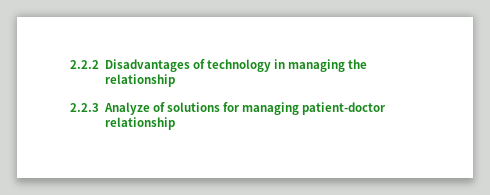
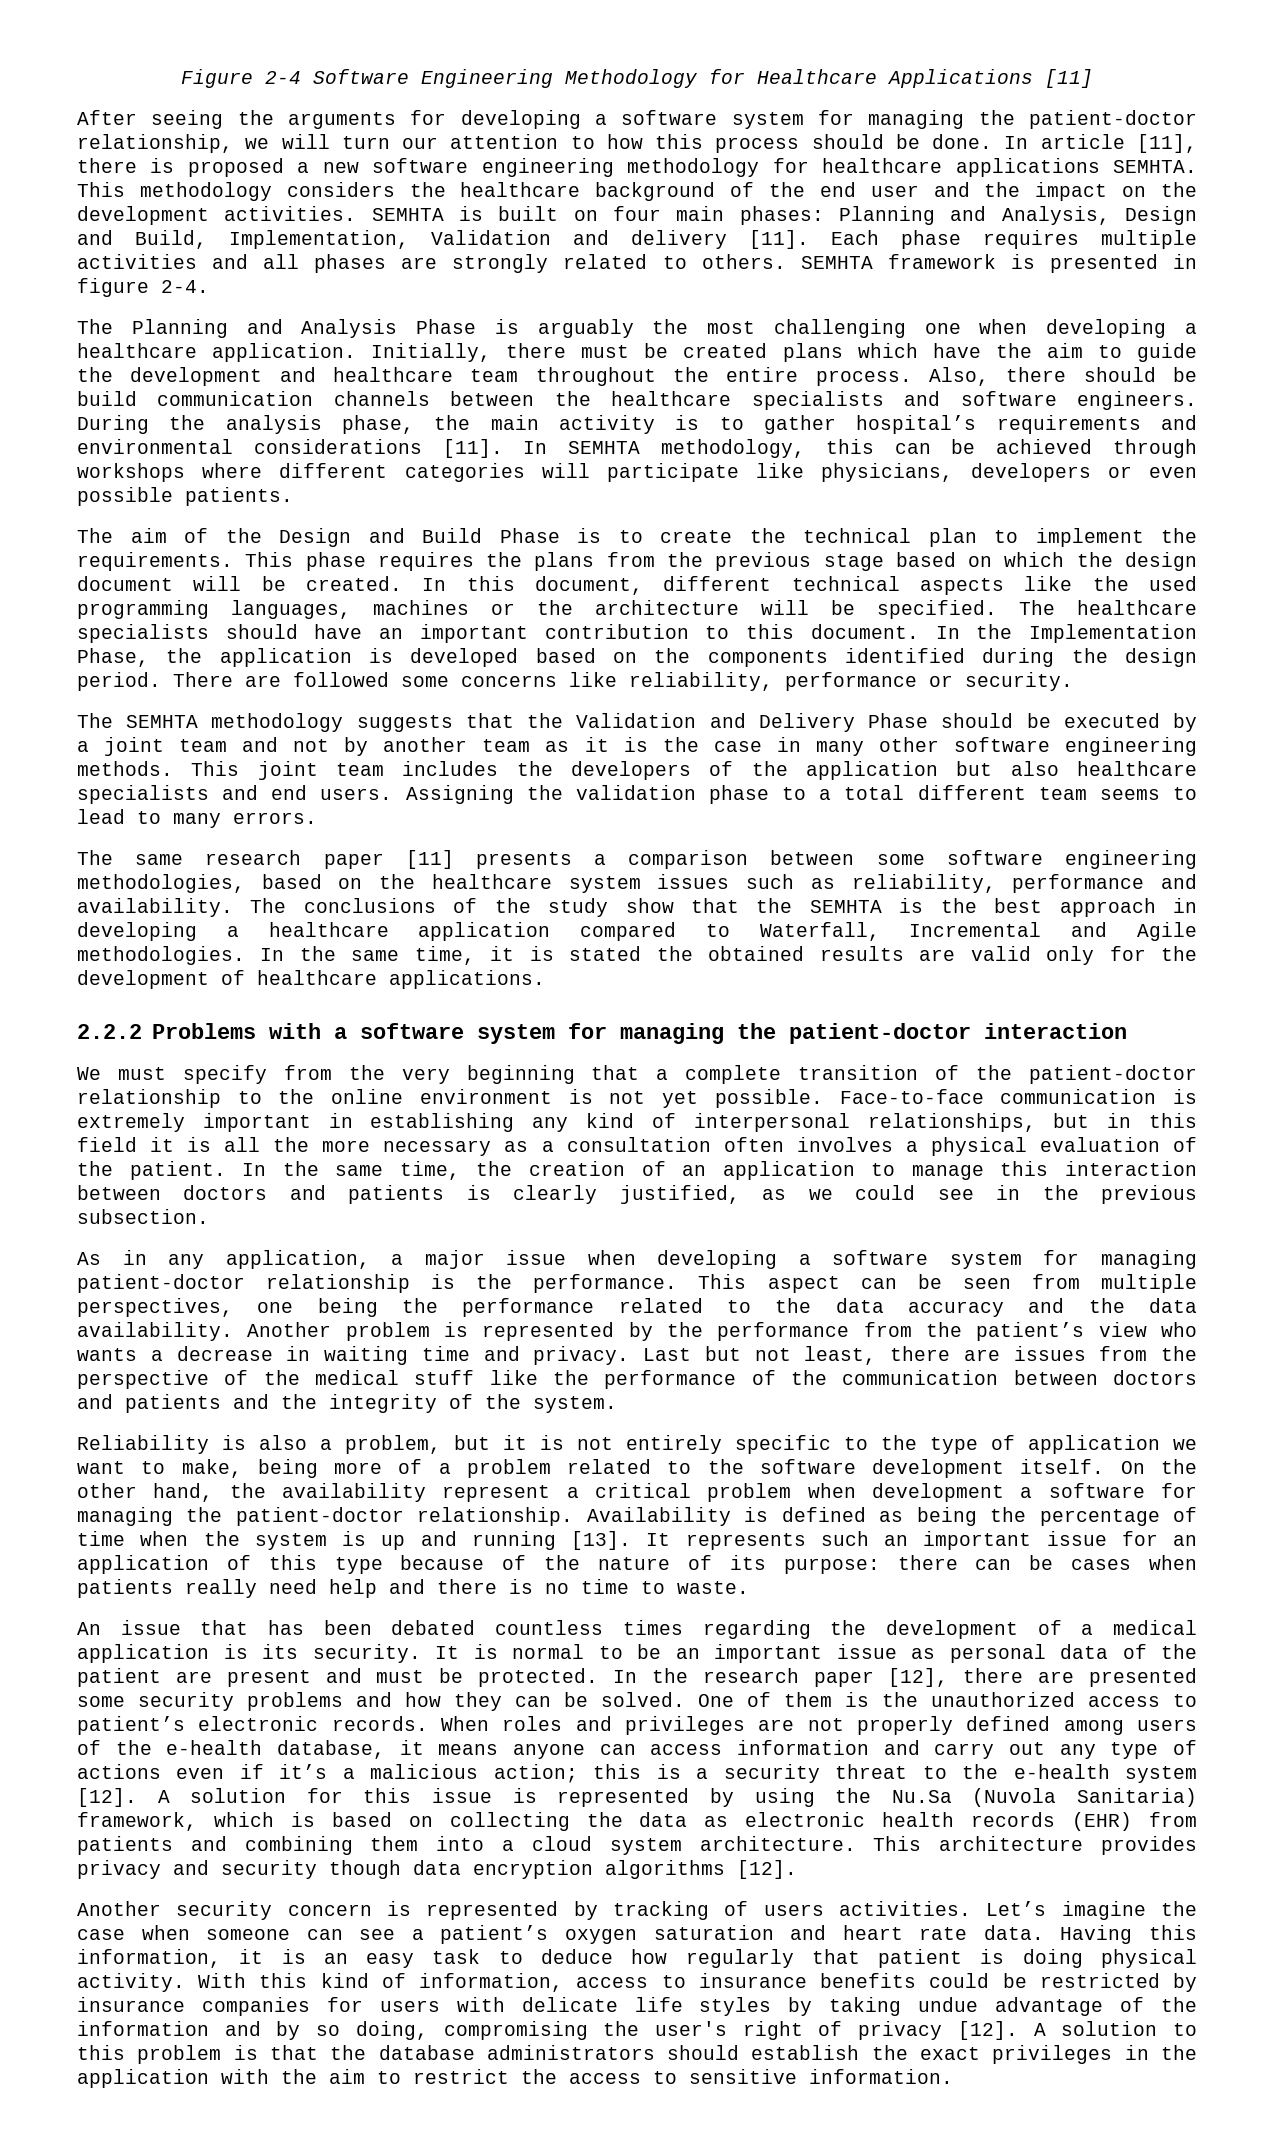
- 2.2.2 Disadvantages of technology in managing the relationship
- 2.2.3 Analyze of solutions for managing patient-doctor relationship
+ Figure 2-4 Software Engineering Methodology for Healthcare Applications [11]
+ After seeing the arguments for developing a software system for managing the patient-doctor relationship, we will turn our attention to how this process should be done. In article [11], there is proposed a new software engineering methodology for healthcare applications SEMHTA. This methodology considers the healthcare background of the end user and the impact on the development activities. SEMHTA is built on four main phases: Planning and Analysis, Design and Build, Implementation, Validation and delivery [11]. Each phase requires multiple activities and all phases are strongly related to others. SEMHTA framework is presented in figure 2-4.
+ The Planning and Analysis Phase is arguably the most challenging one when developing a healthcare application. Initially, there must be created plans which have the aim to guide the development and healthcare team throughout the entire process. Also, there should be build communication channels between the healthcare specialists and software engineers. During the analysis phase, the main activity is to gather hospital’s requirements and environmental considerations [11]. In SEMHTA methodology, this can be achieved through workshops where different categories will participate like physicians, developers or even possible patients.
+ The aim of the Design and Build Phase is to create the technical plan to implement the requirements. This phase requires the plans from the previous stage based on which the design document will be created. In this document, different technical aspects like the used programming languages, machines or the architecture will be specified. The healthcare specialists should have an important contribution to this document. In the Implementation Phase, the application is developed based on the components identified during the design period. There are followed some concerns like reliability, performance or security.
+ The SEMHTA methodology suggests that the Validation and Delivery Phase should be executed by a joint team and not by another team as it is the case in many other software engineering methods. This joint team includes the developers of the application but also healthcare specialists and end users. Assigning the validation phase to a total different team seems to lead to many errors.
+ The same research paper [11] presents a comparison between some software engineering methodologies, based on the healthcare system issues such as reliability, performance and availability. The conclusions of the study show that the SEMHTA is the best approach in developing a healthcare application compared to Waterfall, Incremental and Agile methodologies. In the same time, it is stated the obtained results are valid only for the development of healthcare applications.
+ 2.2.2 Problems with a software system for managing the patient-doctor interaction
+ We must specify from the very beginning that a complete transition of the patient-doctor relationship to the online environment is not yet possible. Face-to-face communication is extremely important in establishing any kind of interpersonal relationships, but in this field it is all the more necessary as a consultation often involves a physical evaluation of the patient. In the same time, the creation of an application to manage this interaction between doctors and patients is clearly justified, as we could see in the previous subsection.
+ As in any application, a major issue when developing a software system for managing patient-doctor relationship is the performance. This aspect can be seen from multiple perspectives, one being the performance related to the data accuracy and the data availability. Another problem is represented by the performance from the patient’s view who wants a decrease in waiting time and privacy. Last but not least, there are issues from the perspective of the medical stuff like the performance of the communication between doctors and patients and the integrity of the system.
+ Reliability is also a problem, but it is not entirely specific to the type of application we want to make, being more of a problem related to the software development itself. On the other hand, the availability represent a critical problem when development a software for managing the patient-doctor relationship. Availability is defined as being the percentage of time when the system is up and running [13]. It represents such an important issue for an application of this type because of the nature of its purpose: there can be cases when patients really need help and there is no time to waste.
+ An issue that has been debated countless times regarding the development of a medical application is its security. It is normal to be an important issue as personal data of the patient are present and must be protected. In the research paper [12], there are presented some security problems and how they can be solved. One of them is the unauthorized access to patient’s electronic records. When roles and privileges are not properly defined among users of the e-health database, it means anyone can access information and carry out any type of actions even if it’s a malicious action; this is a security threat to the e-health system [12]. A solution for this issue is represented by using the Nu.Sa (Nuvola Sanitaria) framework, which is based on collecting the data as electronic health records (EHR) from patients and combining them into a cloud system architecture. This architecture provides privacy and security though data encryption algorithms [12].
+ Another security concern is represented by tracking of users activities. Let’s imagine the case when someone can see a patient’s oxygen saturation and heart rate data. Having this information, it is an easy task to deduce how regularly that patient is doing physical activity. With this kind of information, access to insurance benefits could be restricted by insurance companies for users with delicate life styles by taking undue advantage of the information and by so doing, compromising the user's right of privacy [12]. A solution to this problem is that the database administrators should establish the exact privileges in the application with the aim to restrict the access to sensitive information.

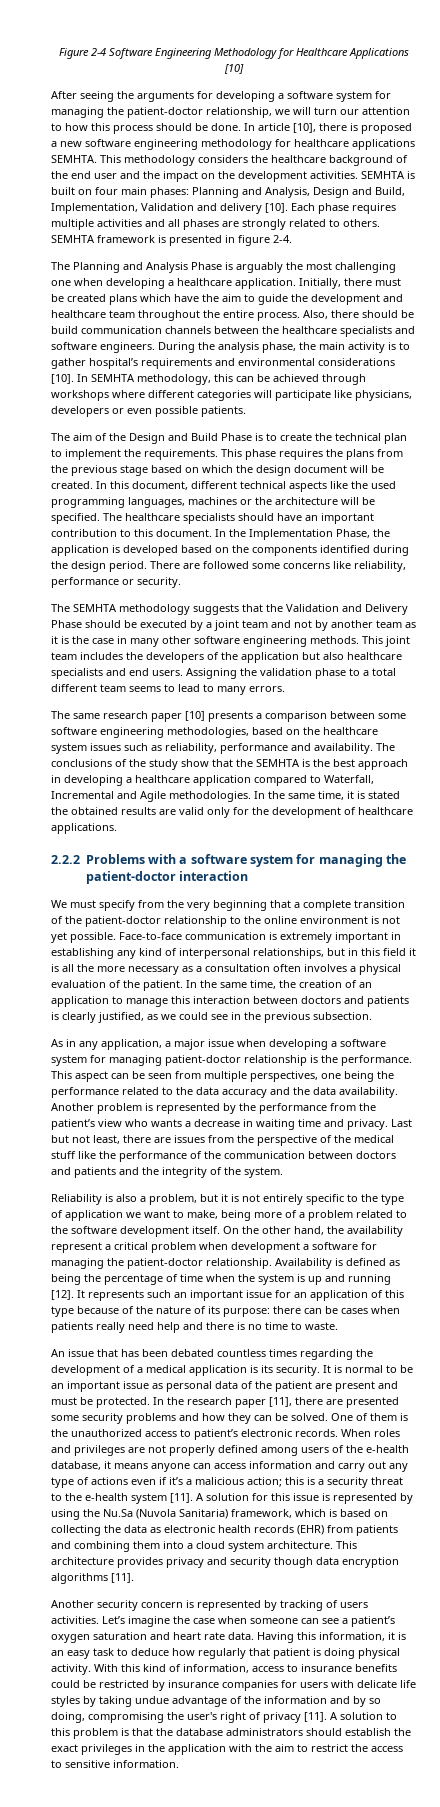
- Figure 2-4 Software Engineering Methodology for Healthcare Applications [11]
+ Figure 2-4 Software Engineering Methodology for Healthcare Applications [10]
- In article [11], there is proposed a new software engineering methodology for healthcare applications SEMHTA.
+ In article [10], there is proposed a new software engineering methodology for healthcare applications SEMHTA.
- SEMHTA is built on four main phases: Planning and Analysis, Design and Build, Implementation, Validation and delivery [11].
+ SEMHTA is built on four main phases: Planning and Analysis, Design and Build, Implementation, Validation and delivery [10].
- During the analysis phase, the main activity is to gather hospital’s requirements and environmental considerations [11].
+ During the analysis phase, the main activity is to gather hospital’s requirements and environmental considerations [10].
- The same research paper [11] presents a comparison between some software engineering methodologies, based on the healthcare system issues such as reliability, performance and availability.
+ The same research paper [10] presents a comparison between some software engineering methodologies, based on the healthcare system issues such as reliability, performance and availability.
- Availability is defined as being the percentage of time when the system is up and running [13].
+ Availability is defined as being the percentage of time when the system is up and running [12].
- In the research paper [12], there are presented some security problems and how they can be solved.
+ In the research paper [11], there are presented some security problems and how they can be solved.
- When roles and privileges are not properly defined among users of the e-health database, it means anyone can access information and carry out any type of actions even if it’s a malicious action; this is a security threat to the e-health system [12].
+ When roles and privileges are not properly defined among users of the e-health database, it means anyone can access information and carry out any type of actions even if it’s a malicious action; this is a security threat to the e-health system [11].
- This architecture provides privacy and security though data encryption algorithms [12].
+ This architecture provides privacy and security though data encryption algorithms [11].
- With this kind of information, access to insurance benefits could be restricted by insurance companies for users with delicate life styles by taking undue advantage of the information and by so doing, compromising the user's right of privacy [12].
+ With this kind of information, access to insurance benefits could be restricted by insurance companies for users with delicate life styles by taking undue advantage of the information and by so doing, compromising the user's right of privacy [11].

